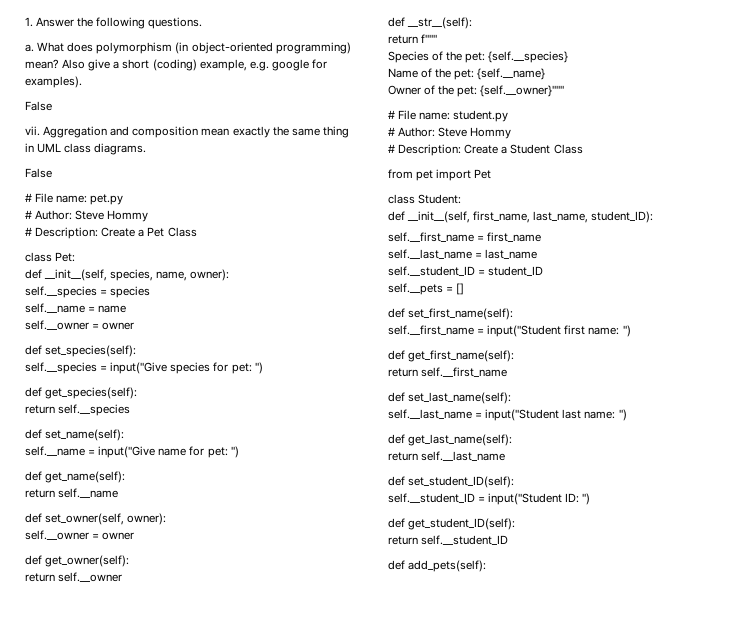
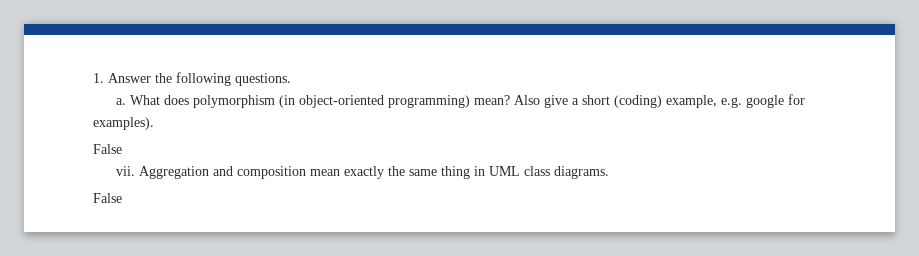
- # File name: pet.py
- # Author: Steve Hommy
- # Description: Create a Pet Class
- class Pet:
- def __init__(self, species, name, owner):
- self.__species = species
- self.__name = name
- self.__owner = owner
- def set_species(self):
- self.__species = input("Give species for pet: ")
- def get_species(self):
- return self.__species
- def set_name(self):
- self.__name = input("Give name for pet: ")
- def get_name(self):
- return self.__name
- def set_owner(self, owner):
- self.__owner = owner
- def get_owner(self):
- return self.__owner
- def __str__(self):
- return f"""
- Species of the pet: {self.__species}
- Name of the pet: {self.__name}
- Owner of the pet: {self.__owner}"""
- # File name: student.py
- # Author: Steve Hommy
- # Description: Create a Student Class
- from pet import Pet
- class Student:
- def __init__(self, first_name, last_name, student_ID):
- self.__first_name = first_name
- self.__last_name = last_name
- self.__student_ID = student_ID
- self.__pets = []
- def set_first_name(self):
- self.__first_name = input("Student first name: ")
- def get_first_name(self):
- return self.__first_name
- def set_last_name(self):
- self.__last_name = input("Student last name: ")
- def get_last_name(self):
- return self.__last_name
- def set_student_ID(self):
- self.__student_ID = input("Student ID: ")
- def get_student_ID(self):
- return self.__student_ID
- def add_pets(self):

